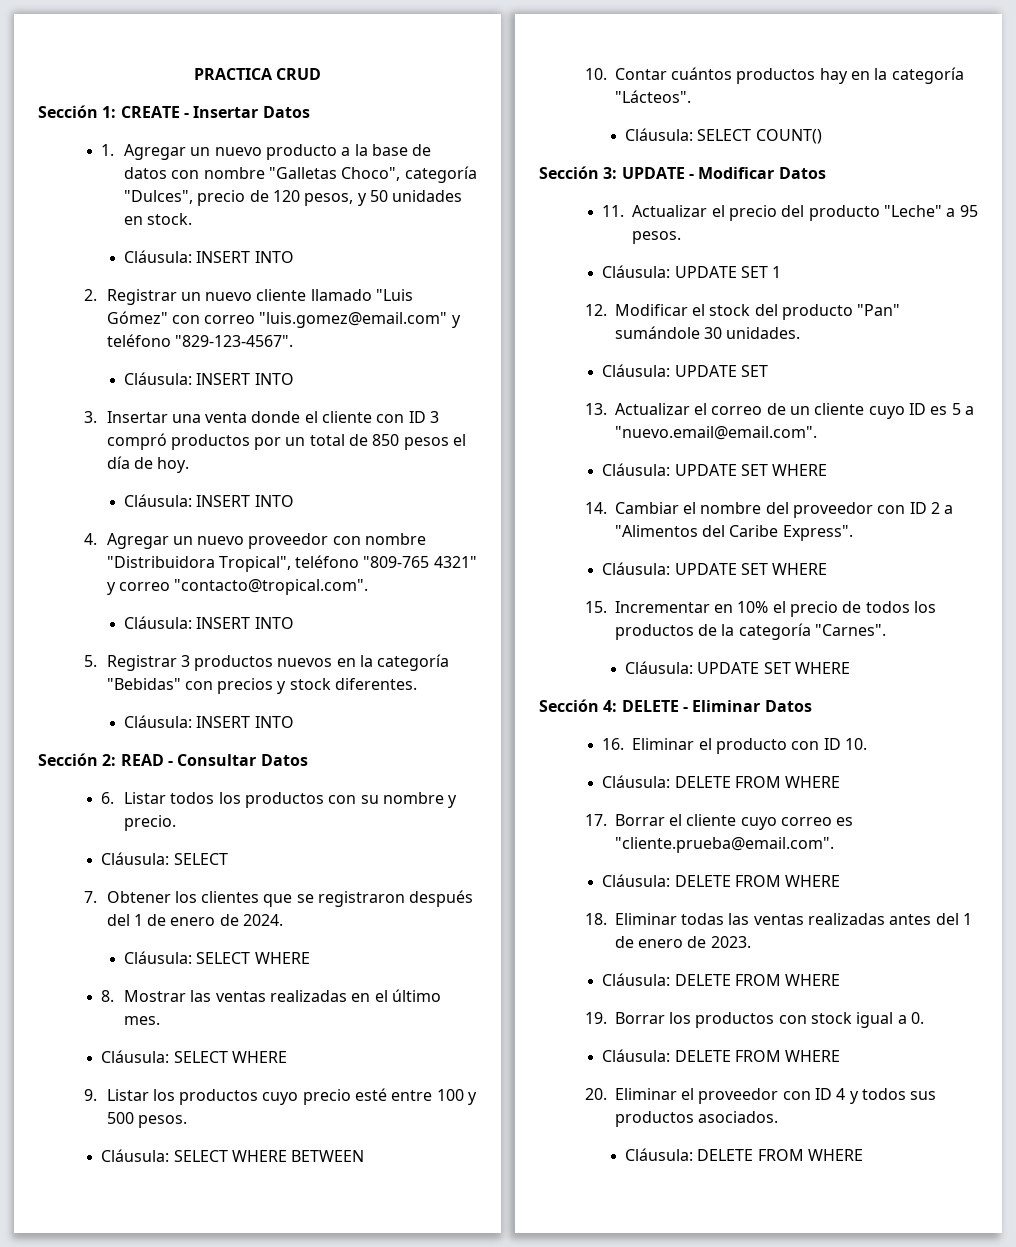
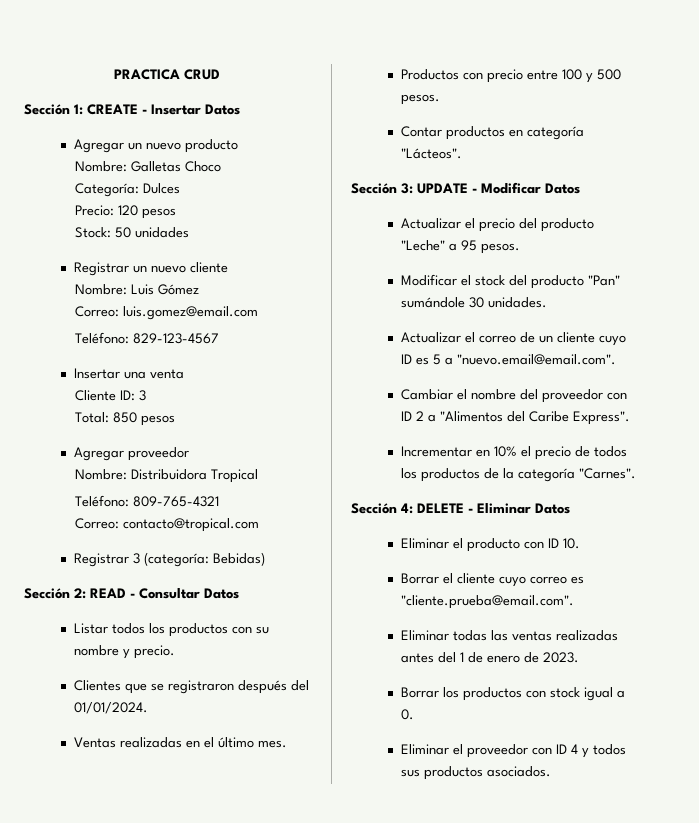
- 1. Agregar un nuevo producto a la base de datos con nombre "Galletas Choco", categoría "Dulces", precio de 120 pesos, y 50 unidades en stock.
- Cláusula: INSERT INTO
- 2. Registrar un nuevo cliente llamado "Luis Gómez" con correo "luis.gomez@email.com" y teléfono "829-123-4567".
- Cláusula: INSERT INTO
- 3. Insertar una venta donde el cliente con ID 3 compró productos por un total de 850 pesos el día de hoy.
- Cláusula: INSERT INTO
- 4. Agregar un nuevo proveedor con nombre "Distribuidora Tropical", teléfono "809-765 4321" y correo "contacto@tropical.com".
- Cláusula: INSERT INTO
- 5. Registrar 3 productos nuevos en la categoría "Bebidas" con precios y stock diferentes.
- Cláusula: INSERT INTO
+ Agregar un nuevo producto
+ Nombre: Galletas Choco
+ Categoría: Dulces
+ Precio: 120 pesos
+ Stock: 50 unidades
+ Registrar un nuevo cliente
+ Nombre: Luis Gómez
+ Correo: luis.gomez@email.com
+ Teléfono: 829-123-4567
+ Insertar una venta
+ Cliente ID: 3
+ Total: 850 pesos
+ Agregar proveedor
+ Nombre: Distribuidora Tropical
+ Teléfono: 809-765-4321
+ Correo: contacto@tropical.com
+ Registrar 3 (categoría: Bebidas)
- 6. Listar todos los productos con su nombre y precio.
- Cláusula: SELECT
- 7. Obtener los clientes que se registraron después del 1 de enero de 2024.
- Cláusula: SELECT WHERE
- 8. Mostrar las ventas realizadas en el último mes.
- Cláusula: SELECT WHERE
- 9. Listar los productos cuyo precio esté entre 100 y 500 pesos.
+ Listar todos los productos con su nombre y precio.
+ Clientes que se registraron después del 01/01/2024.
+ Ventas realizadas en el último mes.
+ Productos con precio entre 100 y 500 pesos.
- Cláusula: SELECT WHERE BETWEEN
- 10. Contar cuántos productos hay en la categoría "Lácteos".
+ Contar productos en categoría "Lácteos".
- Cláusula: SELECT COUNT()
- 11. Actualizar el precio del producto "Leche" a 95 pesos.
+ Actualizar el precio del producto "Leche" a 95 pesos.
- Cláusula: UPDATE SET 1
- 12. Modificar el stock del producto "Pan" sumándole 30 unidades.
- Cláusula: UPDATE SET
- 13. Actualizar el correo de un cliente cuyo ID es 5 a "nuevo.email@email.com".
- Cláusula: UPDATE SET WHERE
- 14. Cambiar el nombre del proveedor con ID 2 a "Alimentos del Caribe Express".
- Cláusula: UPDATE SET WHERE
- 15. Incrementar en 10% el precio de todos los productos de la categoría "Carnes".
- Cláusula: UPDATE SET WHERE
+ Modificar el stock del producto "Pan" sumándole 30 unidades.
+ Actualizar el correo de un cliente cuyo ID es 5 a "nuevo.email@email.com".
+ Cambiar el nombre del proveedor con ID 2 a "Alimentos del Caribe Express".
+ Incrementar en 10% el precio de todos los productos de la categoría "Carnes".
- 16. Eliminar el producto con ID 10.
- Cláusula: DELETE FROM WHERE
- 17. Borrar el cliente cuyo correo es "cliente.prueba@email.com".
- Cláusula: DELETE FROM WHERE
- 18. Eliminar todas las ventas realizadas antes del 1 de enero de 2023.
- Cláusula: DELETE FROM WHERE
- 19. Borrar los productos con stock igual a 0.
- Cláusula: DELETE FROM WHERE
- 20. Eliminar el proveedor con ID 4 y todos sus productos asociados.
- Cláusula: DELETE FROM WHERE
+ Eliminar el producto con ID 10.
+ Borrar el cliente cuyo correo es "cliente.prueba@email.com".
+ Eliminar todas las ventas realizadas antes del 1 de enero de 2023.
+ Borrar los productos con stock igual a 0.
+ Eliminar el proveedor con ID 4 y todos sus productos asociados.

